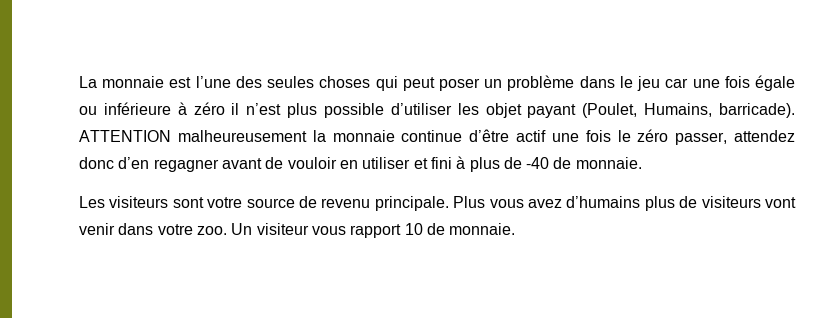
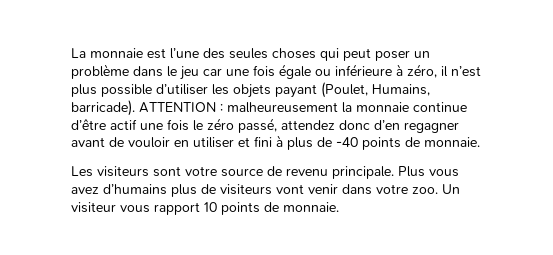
- La monnaie est l’une des seules choses qui peut poser un problème dans le jeu car une fois égale ou inférieure à zéro il n’est plus possible d’utiliser les objet payant (Poulet, Humains, barricade).
+ La monnaie est l’une des seules choses qui peut poser un problème dans le jeu car une fois égale ou inférieure à zéro, il n’est plus possible d’utiliser les objets payant (Poulet, Humains, barricade).
- ATTENTION malheureusement la monnaie continue d’être actif une fois le zéro passer, attendez donc d’en regagner avant de vouloir en utiliser et fini à plus de -40 de monnaie.
+ ATTENTION : malheureusement la monnaie continue d’être actif une fois le zéro passé, attendez donc d’en regagner avant de vouloir en utiliser et fini à plus de -40 points de monnaie.
- Un visiteur vous rapport 10 de monnaie.
+ Un visiteur vous rapport 10 points de monnaie.

